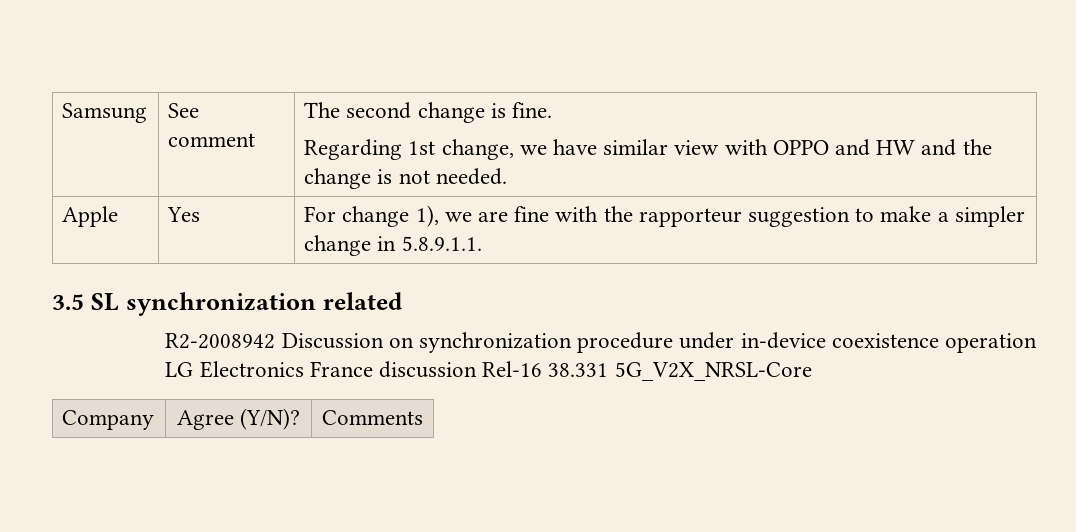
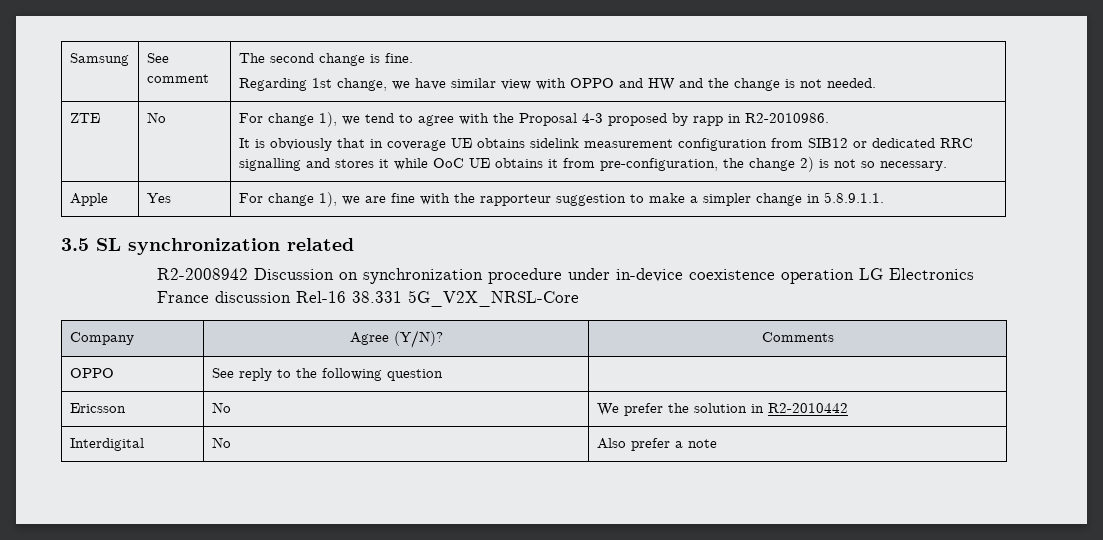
+ ZTE | No | For change 1), we tend to agree with the Proposal 4-3 proposed by rapp in R2-2010986.
+ It is obviously that in coverage UE obtains sidelink measurement configuration from SIB12 or dedicated RRC signalling and stores it while OoC UE obtains it from pre-configuration, the change 2) is not so necessary.
+ OPPO | See reply to the following question |
+ Ericsson | No | We prefer the solution in R2-2010442
+ Interdigital | No | Also prefer a note

